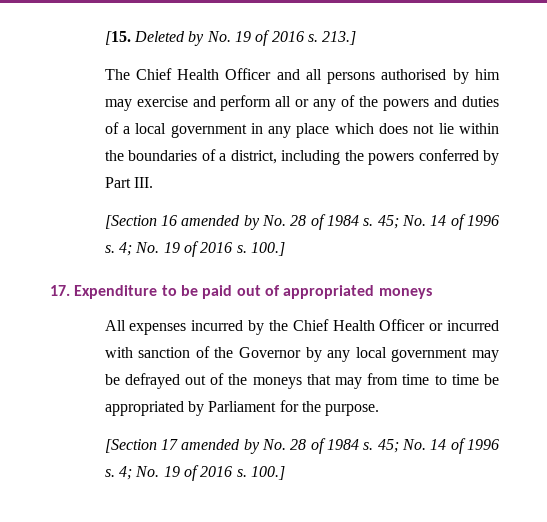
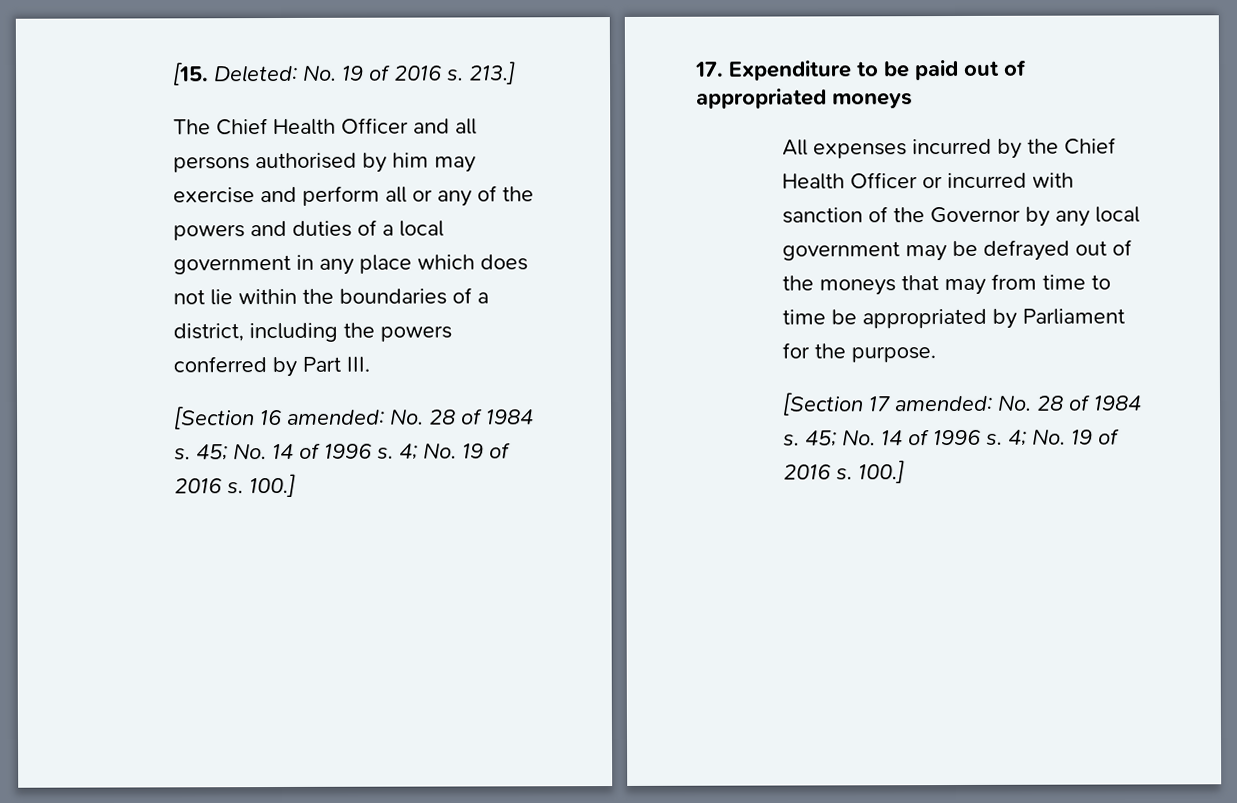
- [15. Deleted by No. 19 of 2016 s.
+ [15. Deleted: No. 19 of 2016 s.
- [Section 16 amended by No. 28 of 1984 s.
+ [Section 16 amended: No. 28 of 1984 s.
- [Section 17 amended by No. 28 of 1984 s.
+ [Section 17 amended: No. 28 of 1984 s.

